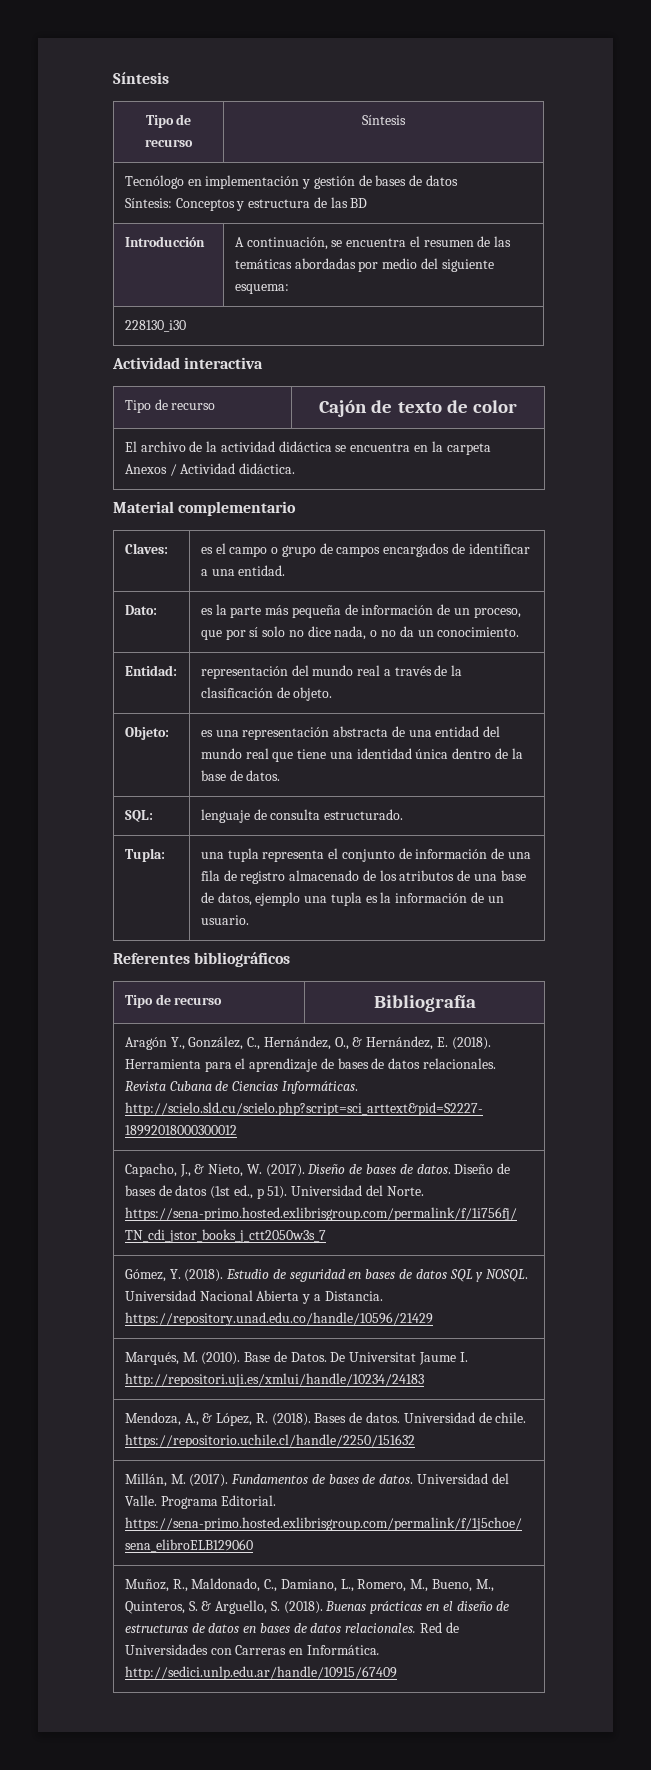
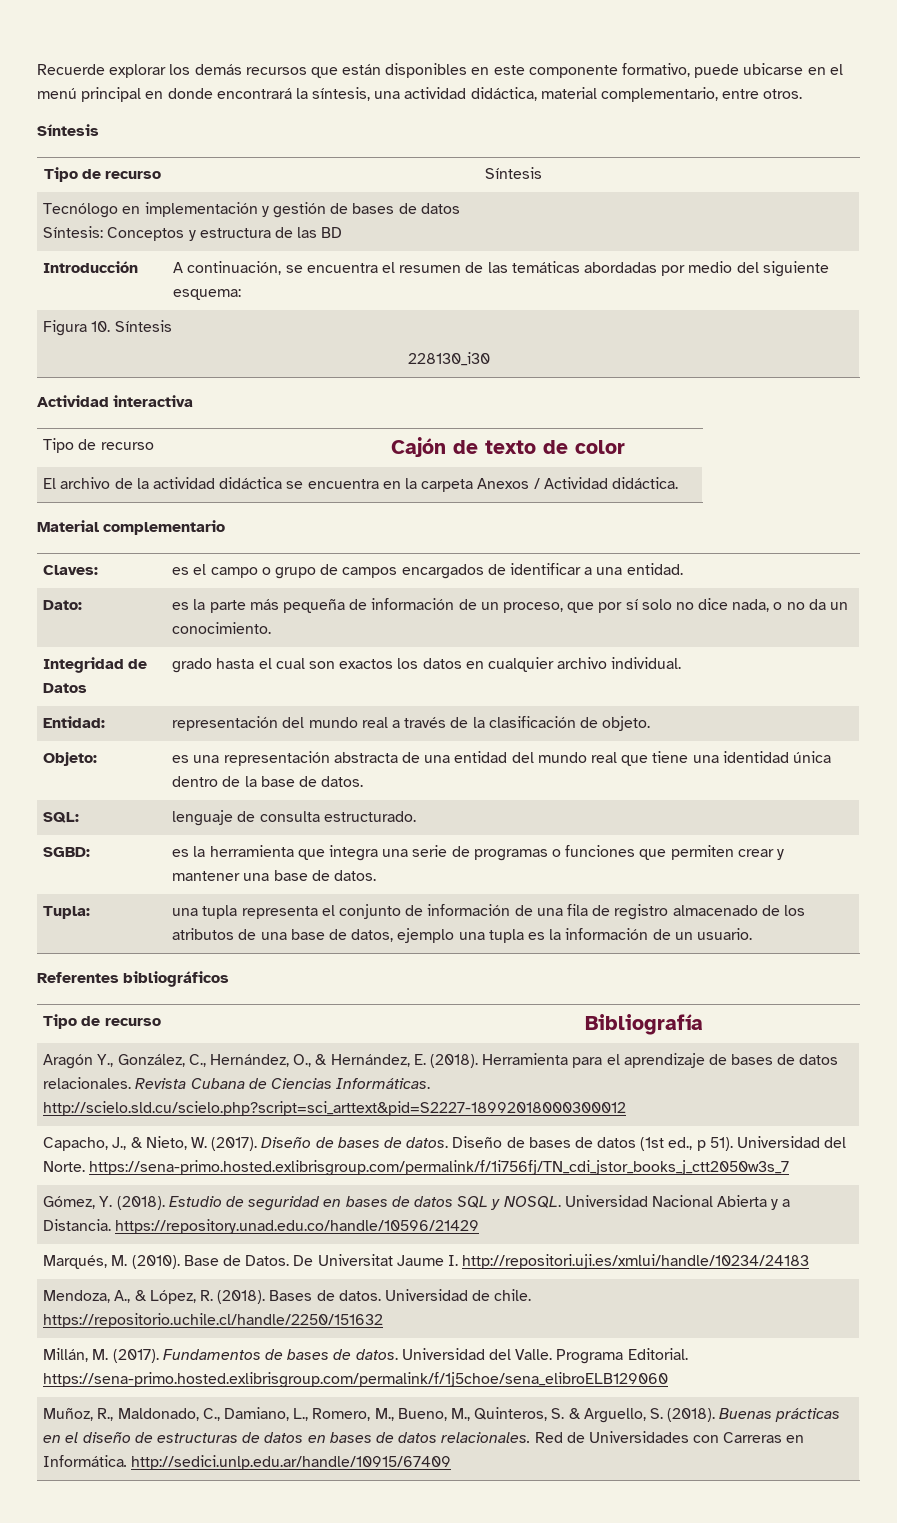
+ Recuerde explorar los demás recursos que están disponibles en este componente formativo, puede ubicarse en el menú principal en donde encontrará la síntesis, una actividad didáctica, material complementario, entre otros.
+ Figura 10. Síntesis
+ Integridad de Datos | grado hasta el cual son exactos los datos en cualquier archivo individual.
+ SGBD: | es la herramienta que integra una serie de programas o funciones que permiten crear y mantener una base de datos.

